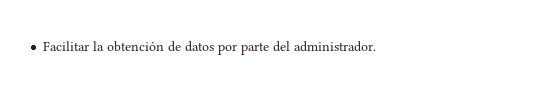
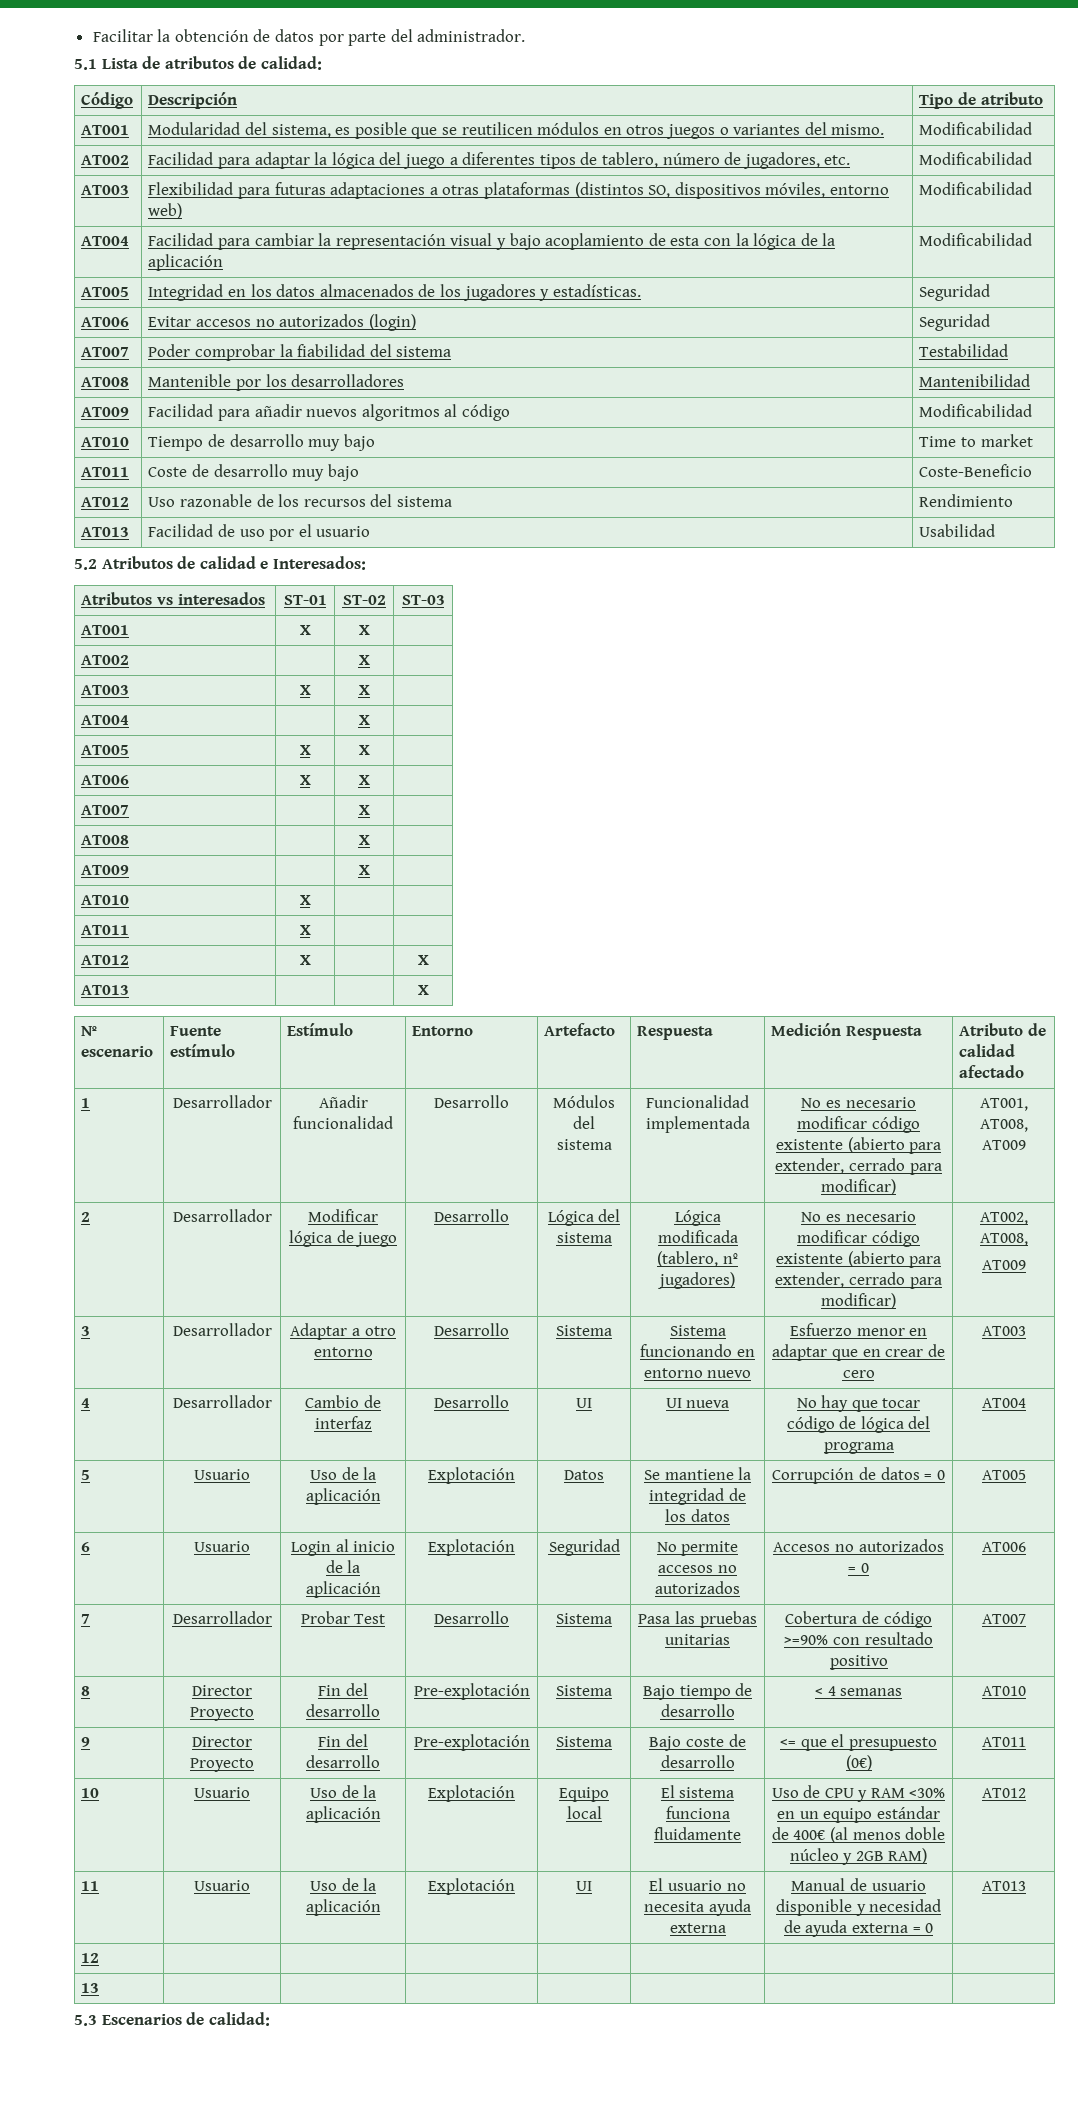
+ 5.1 Lista de atributos de calidad:
+ Código | Descripción | Tipo de atributo
+ AT001 | Modularidad del sistema, es posible que se reutilicen módulos en otros juegos o variantes del mismo. | Modificabilidad
+ AT002 | Facilidad para adaptar la lógica del juego a diferentes tipos de tablero, número de jugadores, etc. | Modificabilidad
+ AT003 | Flexibilidad para futuras adaptaciones a otras plataformas (distintos SO, dispositivos móviles, entorno web) | Modificabilidad
+ AT004 | Facilidad para cambiar la representación visual y bajo acoplamiento de esta con la lógica de la aplicación | Modificabilidad
+ AT005 | Integridad en los datos almacenados de los jugadores y estadísticas. | Seguridad
+ AT006 | Evitar accesos no autorizados (login) | Seguridad
+ AT007 | Poder comprobar la fiabilidad del sistema | Testabilidad
+ AT008 | Mantenible por los desarrolladores | Mantenibilidad
+ AT009 | Facilidad para añadir nuevos algoritmos al código | Modificabilidad
+ AT010 | Tiempo de desarrollo muy bajo | Time to market
+ AT011 | Coste de desarrollo muy bajo | Coste-Beneficio
+ AT012 | Uso razonable de los recursos del sistema | Rendimiento
+ AT013 | Facilidad de uso por el usuario | Usabilidad
+ 5.2 Atributos de calidad e Interesados:
+ Atributos vs interesados | ST-01 | ST-02 | ST-03
+ AT001 | X | X |
+ AT002 | | X |
+ AT003 | X | X |
+ AT004 | | X |
+ AT005 | X | X |
+ AT006 | X | X |
+ AT007 | | X |
+ AT008 | | X |
+ AT009 | | X |
+ AT010 | X | |
+ AT011 | X | |
+ AT012 | X | | X
+ AT013 | | | X
+ Nº escenario | Fuente estímulo | Estímulo | Entorno | Artefacto | Respuesta | Medición Respuesta | Atributo de calidad afectado
+ 1 | Desarrollador | Añadir funcionalidad | Desarrollo | Módulos del sistema | Funcionalidad implementada | No es necesario modificar código existente (abierto para extender, cerrado para modificar) | AT001, AT008, AT009
+ 2 | Desarrollador | Modificar lógica de juego | Desarrollo | Lógica del sistema | Lógica modificada (tablero, nº jugadores) | No es necesario modificar código existente (abierto para extender, cerrado para modificar) | AT002, AT008,
+ AT009
+ 3 | Desarrollador | Adaptar a otro entorno | Desarrollo | Sistema | Sistema funcionando en entorno nuevo | Esfuerzo menor en adaptar que en crear de cero | AT003
+ 4 | Desarrollador | Cambio de interfaz | Desarrollo | UI | UI nueva | No hay que tocar código de lógica del programa | AT004
+ 5 | Usuario | Uso de la aplicación | Explotación | Datos | Se mantiene la integridad de los datos | Corrupción de datos = 0 | AT005
+ 6 | Usuario | Login al inicio de la aplicación | Explotación | Seguridad | No permite accesos no autorizados | Accesos no autorizados = 0 | AT006
+ 7 | Desarrollador | Probar Test | Desarrollo | Sistema | Pasa las pruebas unitarias | Cobertura de código >=90% con resultado positivo | AT007
+ 8 | Director Proyecto | Fin del desarrollo | Pre-explotación | Sistema | Bajo tiempo de desarrollo | < 4 semanas | AT010
+ 9 | Director Proyecto | Fin del desarrollo | Pre-explotación | Sistema | Bajo coste de desarrollo | <= que el presupuesto (0€) | AT011
+ 10 | Usuario | Uso de la aplicación | Explotación | Equipo local | El sistema funciona fluidamente | Uso de CPU y RAM <30% en un equipo estándar de 400€ (al menos doble núcleo y 2GB RAM) | AT012
+ 11 | Usuario | Uso de la aplicación | Explotación | UI | El usuario no necesita ayuda externa | Manual de usuario disponible y necesidad de ayuda externa = 0 | AT013
+ 12 | | | | | | |
+ 13 | | | | | | |
+ 5.3 Escenarios de calidad:

